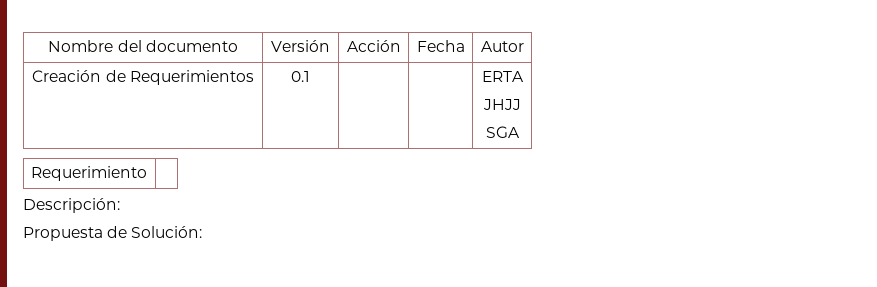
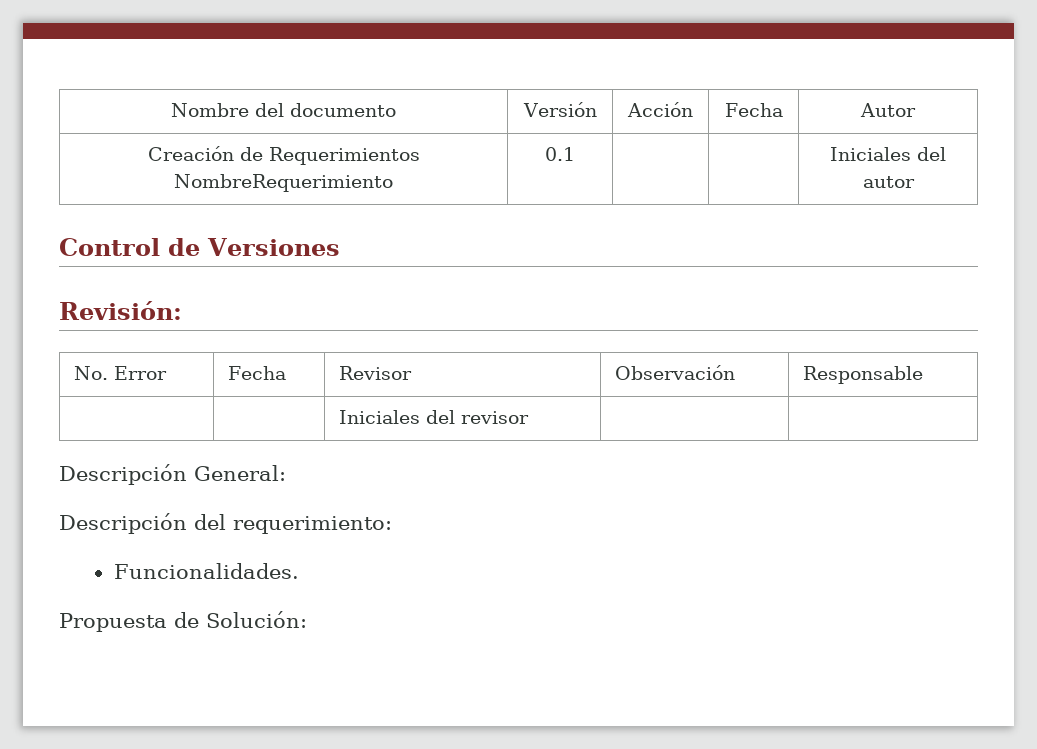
- Creación de Requerimientos | 0.1 | | | ERTA
- JHJJ
- SGA
- Requerimiento |
- Descripción:
+ Creación de Requerimientos NombreRequerimiento | 0.1 | | | Iniciales del autor
+ Control de Versiones
+ Revisión:
+ No. Error | Fecha | Revisor | Observación | Responsable
+ | | Iniciales del revisor | |
+ Descripción General:
+ Descripción del requerimiento:
+ Funcionalidades.

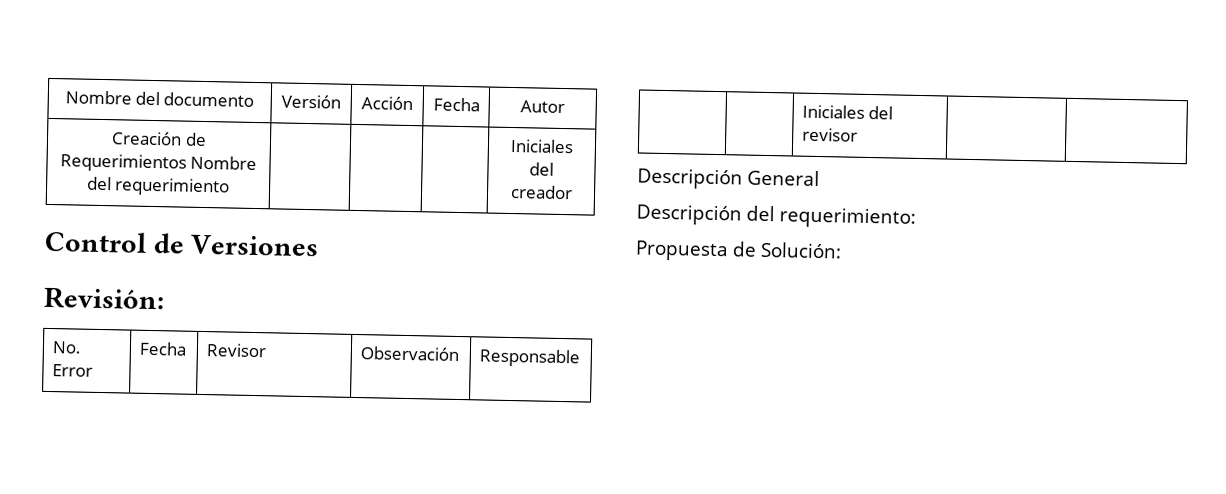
- Creación de Requerimientos NombreRequerimiento | 0.1 | | | Iniciales del autor
+ Creación de Requerimientos Nombre del requerimiento | | | | Iniciales del creador
- Descripción General:
+ Descripción General
- Funcionalidades.

